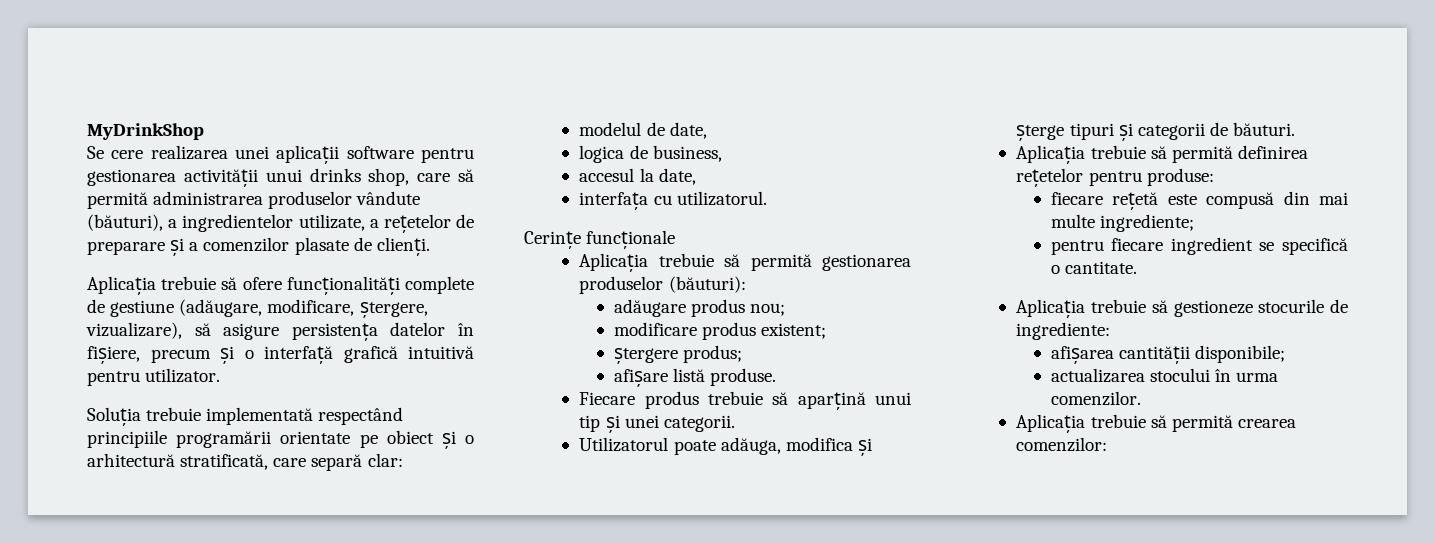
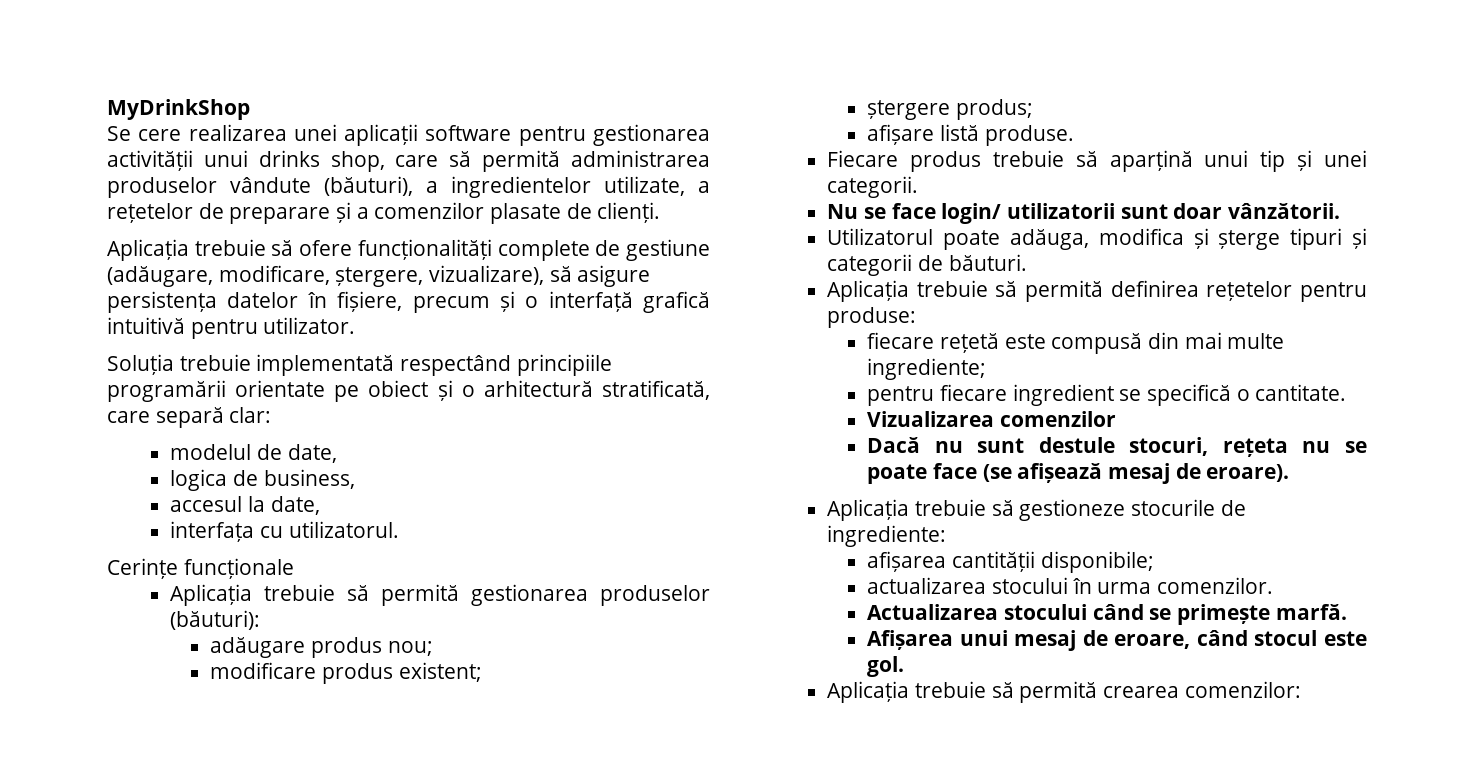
+ Nu se face login/ utilizatorii sunt doar vânzătorii.
+ Vizualizarea comenzilor
+ Dacă nu sunt destule stocuri, rețeta nu se poate face (se afișează mesaj de eroare).
+ Actualizarea stocului când se primește marfă.
+ Afișarea unui mesaj de eroare, când stocul este gol.

